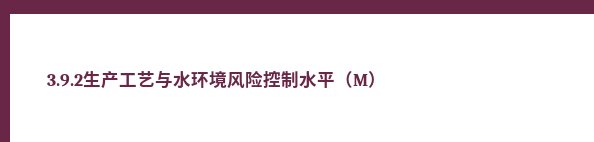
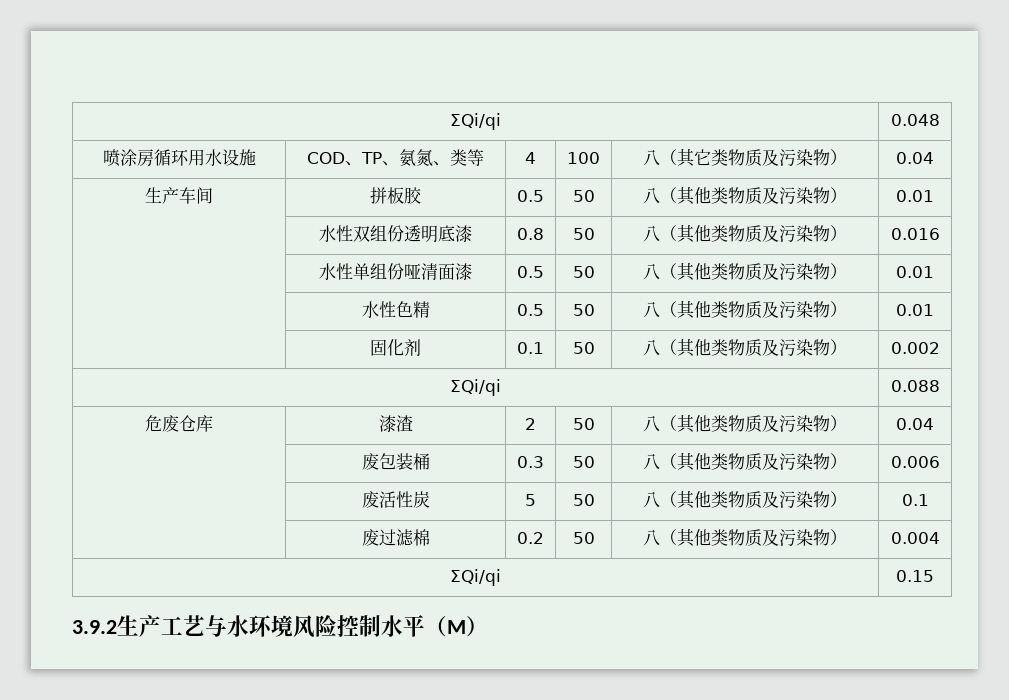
+ ΣQi/qi | 0.048
+ 喷涂房循环用水设施 | COD、TP、氨氮、类等 | 4 | 100 | 八（其它类物质及污染物） | 0.04
+ 生产车间 | 拼板胶 | 0.5 | 50 | 八（其他类物质及污染物） | 0.01
+ | 水性双组份透明底漆 | 0.8 | 50 | 八（其他类物质及污染物） | 0.016
+ | 水性单组份哑清面漆 | 0.5 | 50 | 八（其他类物质及污染物） | 0.01
+ | 水性色精 | 0.5 | 50 | 八（其他类物质及污染物） | 0.01
+ | 固化剂 | 0.1 | 50 | 八（其他类物质及污染物） | 0.002
+ ΣQi/qi | 0.088
+ 危废仓库 | 漆渣 | 2 | 50 | 八（其他类物质及污染物） | 0.04
+ | 废包装桶 | 0.3 | 50 | 八（其他类物质及污染物） | 0.006
+ | 废活性炭 | 5 | 50 | 八（其他类物质及污染物） | 0.1
+ | 废过滤棉 | 0.2 | 50 | 八（其他类物质及污染物） | 0.004
+ ΣQi/qi | 0.15

